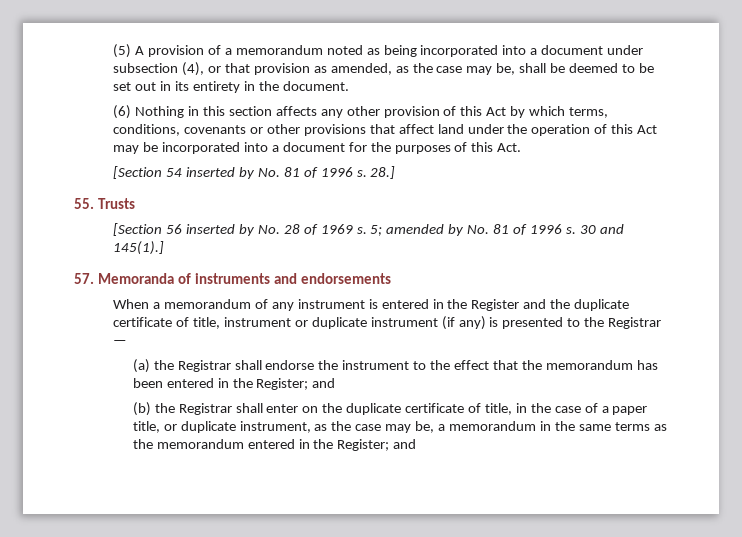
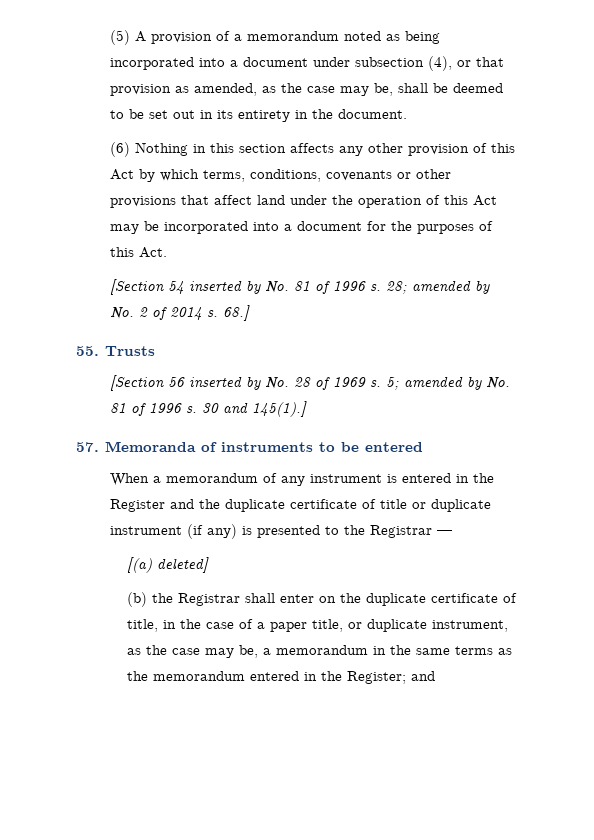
- 28.]
+ 28; amended by No. 2 of 2014 s. 68.]
- 57. Memoranda of instruments and endorsements
+ 57. Memoranda of instruments to be entered
- When a memorandum of any instrument is entered in the Register and the duplicate certificate of title, instrument or duplicate instrument (if any) is presented to the Registrar —
+ When a memorandum of any instrument is entered in the Register and the duplicate certificate of title or duplicate instrument (if any) is presented to the Registrar —
- (a) the Registrar shall endorse the instrument to the effect that the memorandum has been entered in the Register; and
+ [(a) deleted]

